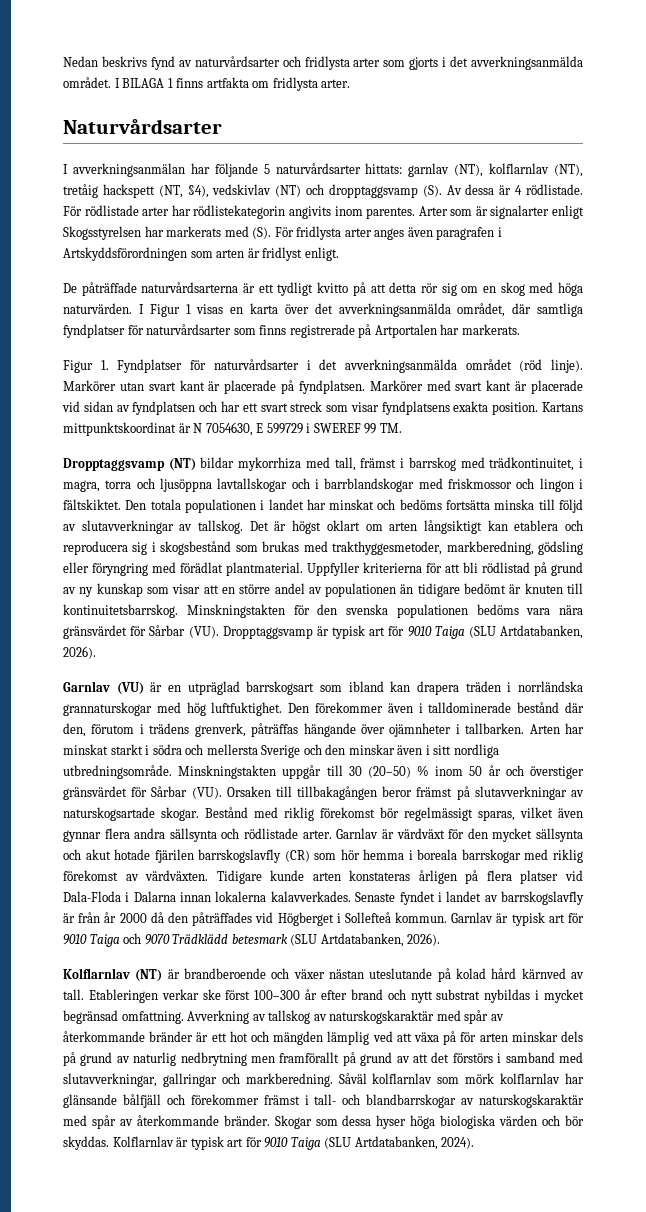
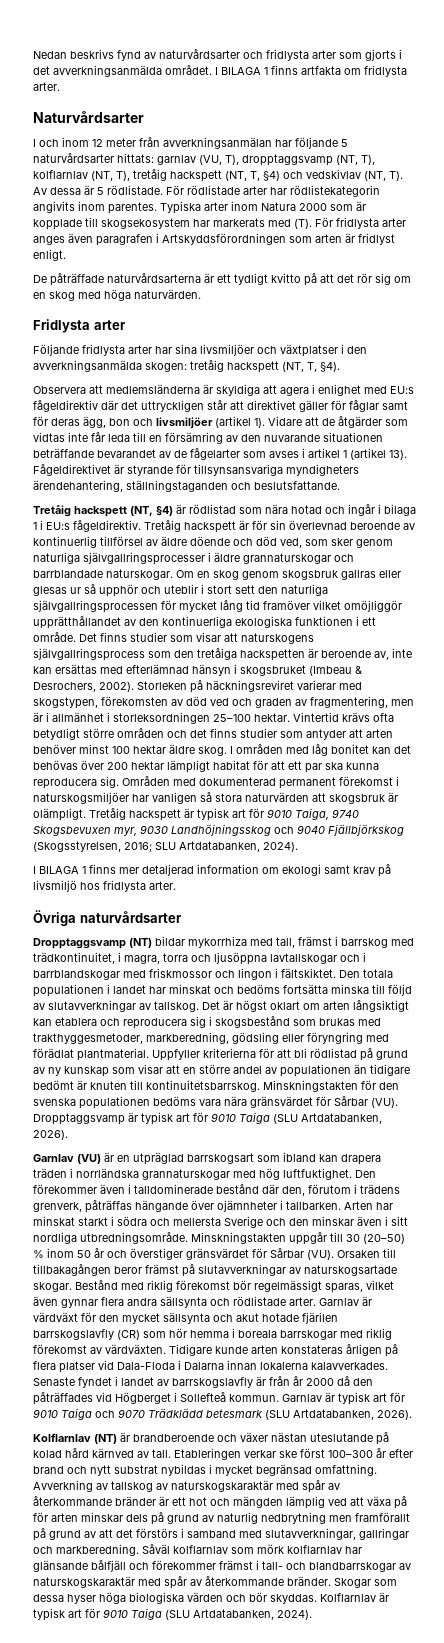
- I avverkningsanmälan har följande 5 naturvårdsarter hittats: garnlav (NT), kolflarnlav (NT), tretåig hackspett (NT, §4), vedskivlav (NT) och dropptaggsvamp (S). Av dessa är 4 rödlistade.
+ I och inom 12 meter från avverkningsanmälan har följande 5 naturvårdsarter hittats: garnlav (VU, T), dropptaggsvamp (NT, T), kolflarnlav (NT, T), tretåig hackspett (NT, T, §4) och vedskivlav (NT, T). Av dessa är 5 rödlistade.
- Arter som är signalarter enligt Skogsstyrelsen har markerats med (S). För fridlysta arter anges även paragrafen i Artskyddsförordningen som arten är fridlyst enligt.
+ Typiska arter inom Natura 2000 som är kopplade till skogsekosystem har markerats med (T). För fridlysta arter anges även paragrafen i Artskyddsförordningen som arten är fridlyst enligt.
- De påträffade naturvårdsarterna är ett tydligt kvitto på att detta rör sig om en skog med höga naturvärden. I Figur 1 visas en karta över det avverkningsanmälda området, där samtliga fyndplatser för naturvårdsarter som finns registrerade på Artportalen har markerats.
- Figur 1. Fyndplatser för naturvårdsarter i det avverkningsanmälda området (röd linje). Markörer utan svart kant är placerade på fyndplatsen. Markörer med svart kant är placerade vid sidan av fyndplatsen och har ett svart streck som visar fyndplatsens exakta position. Kartans mittpunktskoordinat är N 7054630, E 599729 i SWEREF 99 TM.
+ De påträffade naturvårdsarterna är ett tydligt kvitto på att det rör sig om en skog med höga naturvärden.
+ Fridlysta arter
+ Följande fridlysta arter har sina livsmiljöer och växtplatser i den avverkningsanmälda skogen: tretåig hackspett (NT, T, §4).
+ Observera att medlemsländerna är skyldiga att agera i enlighet med EU:s fågeldirektiv där det uttryckligen står att direktivet gäller för fåglar samt för deras ägg, bon och livsmiljöer (artikel 1). Vidare att de åtgärder som vidtas inte får leda till en försämring av den nuvarande situationen beträffande bevarandet av de fågelarter som avses i artikel 1 (artikel 13). Fågeldirektivet är styrande för tillsynsansvariga myndigheters ärendehantering, ställningstaganden och beslutsfattande.
+ Tretåig hackspett (NT, §4) är rödlistad som nära hotad och ingår i bilaga 1 i EU:s fågeldirektiv. Tretåig hackspett är för sin överlevnad beroende av kontinuerlig tillförsel av äldre döende och död ved, som sker genom naturliga självgallringsprocesser i äldre grannaturskogar och barrblandade naturskogar. Om en skog genom skogsbruk gallras eller glesas ur så upphör och uteblir i stort sett den naturliga självgallringsprocessen för mycket lång tid framöver vilket omöjliggör upprätthållandet av den kontinuerliga ekologiska funktionen i ett område. Det finns studier som visar att naturskogens självgallringsprocess som den tretåiga hackspetten är beroende av, inte kan ersättas med efterlämnad hänsyn i skogsbruket (Imbeau & Desrochers, 2002). Storleken på häckningsreviret varierar med skogstypen, förekomsten av död ved och graden av fragmentering, men är i allmänhet i storleksordningen 25–100 hektar. Vintertid krävs ofta betydligt större områden och det finns studier som antyder att arten behöver minst 100 hektar äldre skog. I områden med låg bonitet kan det behövas över 200 hektar lämpligt habitat för att ett par ska kunna reproducera sig. Områden med dokumenterad permanent förekomst i naturskogsmiljöer har vanligen så stora naturvärden att skogsbruk är olämpligt. Tretåig hackspett är typisk art för 9010 Taiga, 9740 Skogsbevuxen myr, 9030 Landhöjningsskog och 9040 Fjällbjörkskog (Skogsstyrelsen, 2016; SLU Artdatabanken, 2024).
+ I BILAGA 1 finns mer detaljerad information om ekologi samt krav på livsmiljö hos fridlysta arter.
+ Övriga naturvårdsarter

